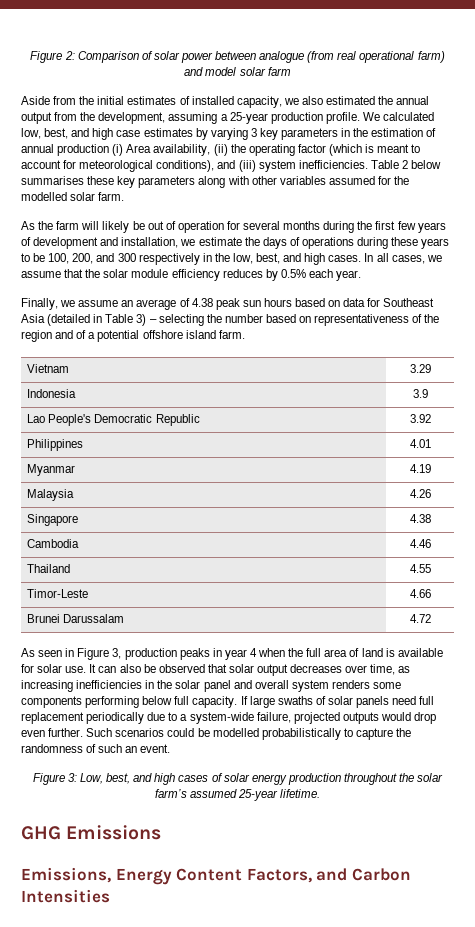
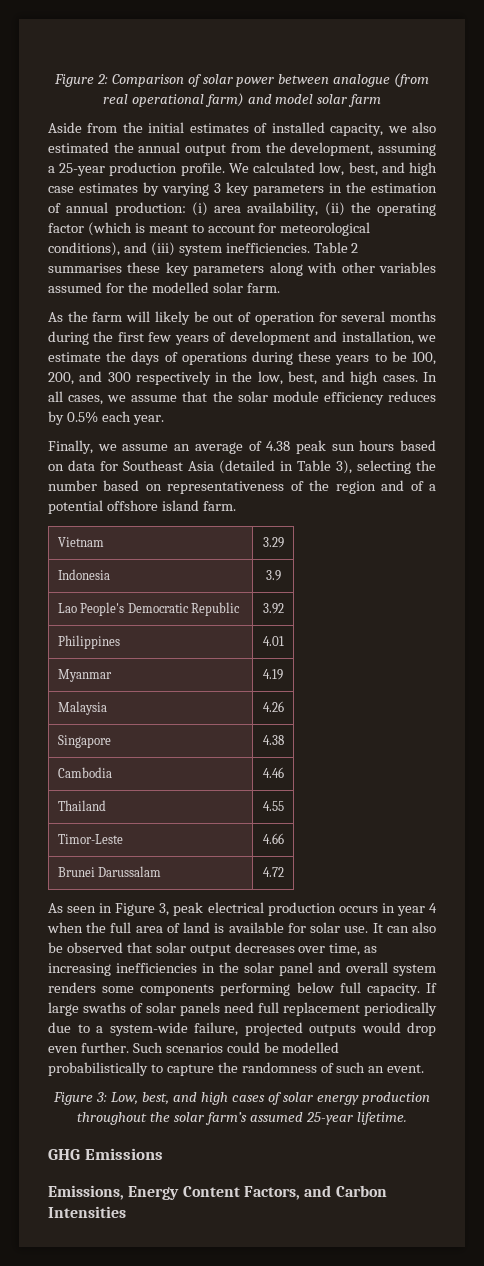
- We calculated low, best, and high case estimates by varying 3 key parameters in the estimation of annual production (i) Area availability, (ii) the operating factor (which is meant to account for meteorological conditions), and (iii) system inefficiencies.
+ We calculated low, best, and high case estimates by varying 3 key parameters in the estimation of annual production: (i) area availability, (ii) the operating factor (which is meant to account for meteorological conditions), and (iii) system inefficiencies.
- Table 2 below summarises these key parameters along with other variables assumed for the modelled solar farm.
+ Table 2 summarises these key parameters along with other variables assumed for the modelled solar farm.
- Finally, we assume an average of 4.38 peak sun hours based on data for Southeast Asia (detailed in Table 3) – selecting the number based on representativeness of the region and of a potential offshore island farm.
+ Finally, we assume an average of 4.38 peak sun hours based on data for Southeast Asia (detailed in Table 3), selecting the number based on representativeness of the region and of a potential offshore island farm.
- As seen in Figure 3, production peaks in year 4 when the full area of land is available for solar use.
+ As seen in Figure 3, peak electrical production occurs in year 4 when the full area of land is available for solar use.

